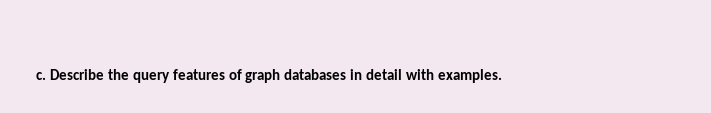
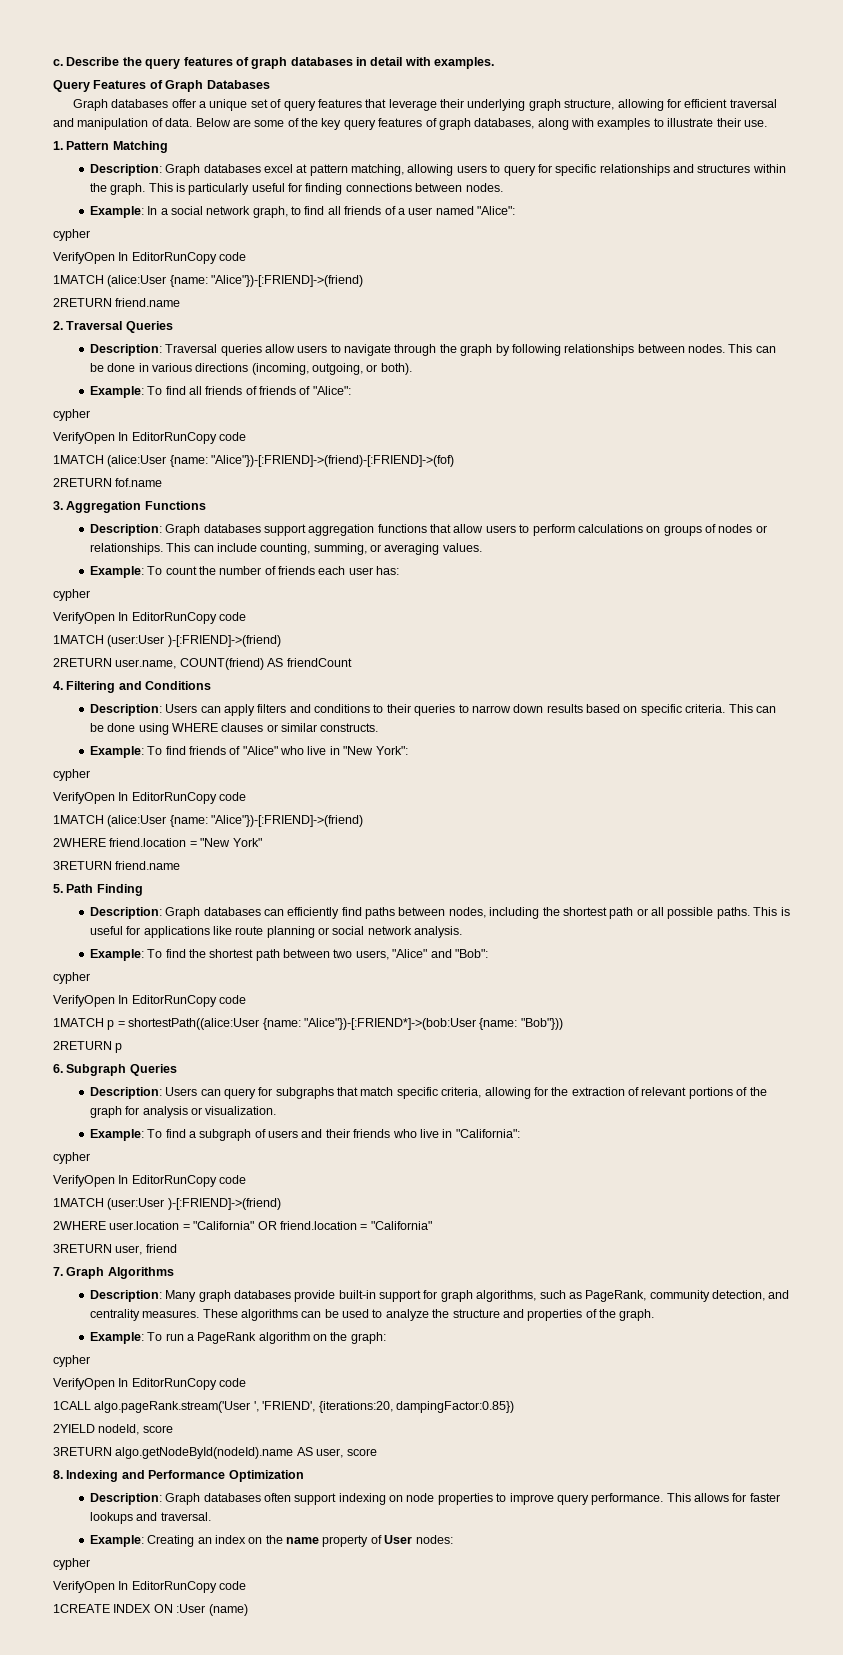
+ Query Features of Graph Databases
+ Graph databases offer a unique set of query features that leverage their underlying graph structure, allowing for efficient traversal and manipulation of data. Below are some of the key query features of graph databases, along with examples to illustrate their use.
+ 1. Pattern Matching
+ Description: Graph databases excel at pattern matching, allowing users to query for specific relationships and structures within the graph. This is particularly useful for finding connections between nodes.
+ Example: In a social network graph, to find all friends of a user named "Alice":
+ cypher
+ VerifyOpen In EditorRunCopy code
+ 1MATCH (alice:User {name: "Alice"})-[:FRIEND]->(friend)
+ 2RETURN friend.name
+ 2. Traversal Queries
+ Description: Traversal queries allow users to navigate through the graph by following relationships between nodes. This can be done in various directions (incoming, outgoing, or both).
+ Example: To find all friends of friends of "Alice":
+ cypher
+ VerifyOpen In EditorRunCopy code
+ 1MATCH (alice:User {name: "Alice"})-[:FRIEND]->(friend)-[:FRIEND]->(fof)
+ 2RETURN fof.name
+ 3. Aggregation Functions
+ Description: Graph databases support aggregation functions that allow users to perform calculations on groups of nodes or relationships. This can include counting, summing, or averaging values.
+ Example: To count the number of friends each user has:
+ cypher
+ VerifyOpen In EditorRunCopy code
+ 1MATCH (user:User )-[:FRIEND]->(friend)
+ 2RETURN user.name, COUNT(friend) AS friendCount
+ 4. Filtering and Conditions
+ Description: Users can apply filters and conditions to their queries to narrow down results based on specific criteria. This can be done using WHERE clauses or similar constructs.
+ Example: To find friends of "Alice" who live in "New York":
+ cypher
+ VerifyOpen In EditorRunCopy code
+ 1MATCH (alice:User {name: "Alice"})-[:FRIEND]->(friend)
+ 2WHERE friend.location = "New York"
+ 3RETURN friend.name
+ 5. Path Finding
+ Description: Graph databases can efficiently find paths between nodes, including the shortest path or all possible paths. This is useful for applications like route planning or social network analysis.
+ Example: To find the shortest path between two users, "Alice" and "Bob":
+ cypher
+ VerifyOpen In EditorRunCopy code
+ 1MATCH p = shortestPath((alice:User {name: "Alice"})-[:FRIEND*]->(bob:User {name: "Bob"}))
+ 2RETURN p
+ 6. Subgraph Queries
+ Description: Users can query for subgraphs that match specific criteria, allowing for the extraction of relevant portions of the graph for analysis or visualization.
+ Example: To find a subgraph of users and their friends who live in "California":
+ cypher
+ VerifyOpen In EditorRunCopy code
+ 1MATCH (user:User )-[:FRIEND]->(friend)
+ 2WHERE user.location = "California" OR friend.location = "California"
+ 3RETURN user, friend
+ 7. Graph Algorithms
+ Description: Many graph databases provide built-in support for graph algorithms, such as PageRank, community detection, and centrality measures. These algorithms can be used to analyze the structure and properties of the graph.
+ Example: To run a PageRank algorithm on the graph:
+ cypher
+ VerifyOpen In EditorRunCopy code
+ 1CALL algo.pageRank.stream('User ', 'FRIEND', {iterations:20, dampingFactor:0.85})
+ 2YIELD nodeId, score
+ 3RETURN algo.getNodeById(nodeId).name AS user, score
+ 8. Indexing and Performance Optimization
+ Description: Graph databases often support indexing on node properties to improve query performance. This allows for faster lookups and traversal.
+ Example: Creating an index on the name property of User nodes:
+ cypher
+ VerifyOpen In EditorRunCopy code
+ 1CREATE INDEX ON :User (name)

